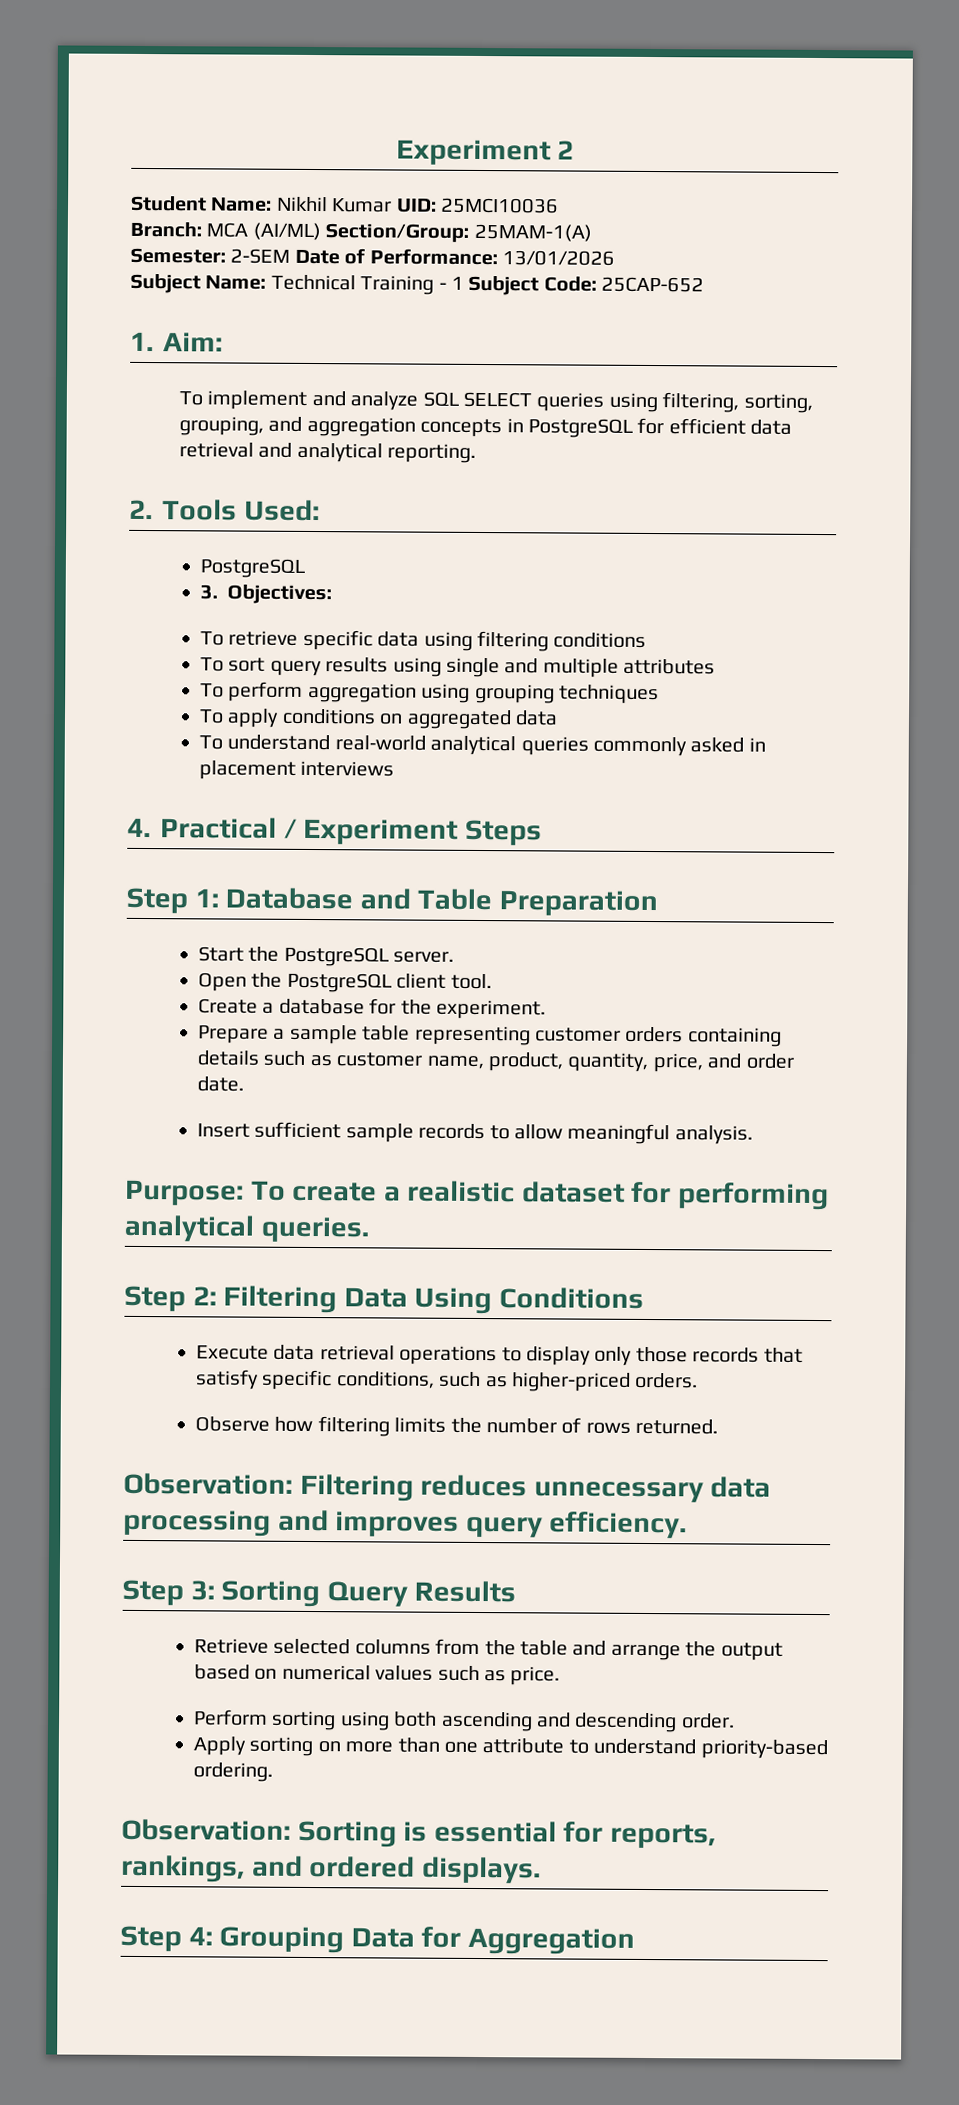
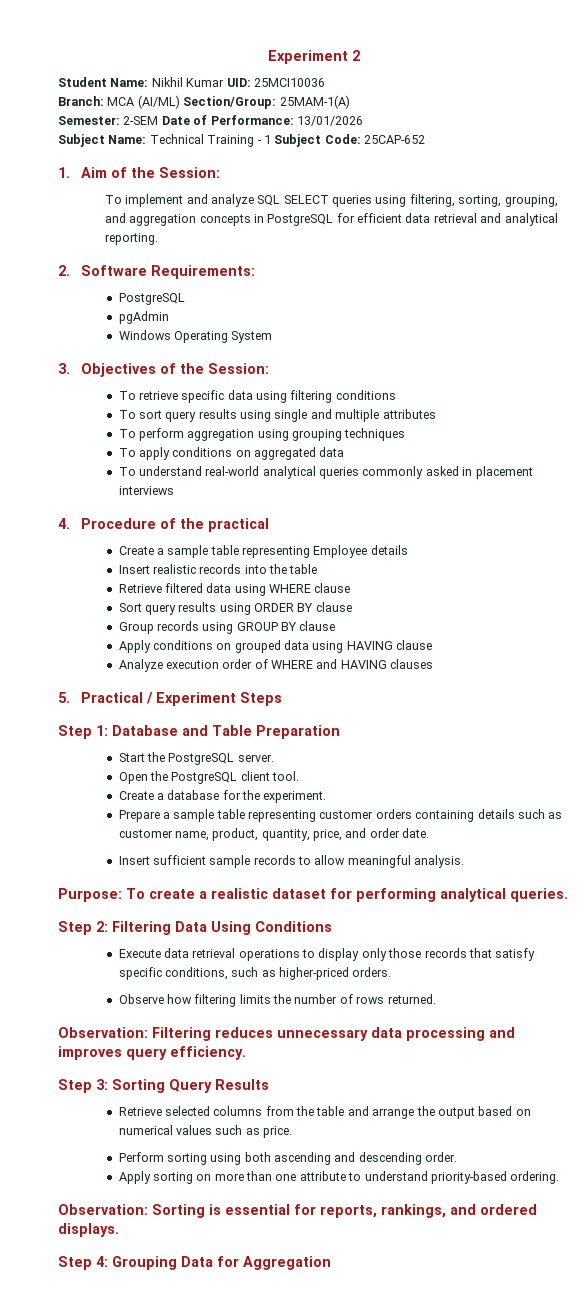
- 1. Aim:
+ 1. Aim of the Session:
- 2. Tools Used:
+ 2. Software Requirements:
- 3. Objectives:
+ pgAdmin
+ Windows Operating System
+ 3. Objectives of the Session:
- 4. Practical / Experiment Steps
+ 4. Procedure of the practical
+ Create a sample table representing Employee details
+ Insert realistic records into the table
+ Retrieve filtered data using WHERE clause
+ Sort query results using ORDER BY clause
+ Group records using GROUP BY clause
+ Apply conditions on grouped data using HAVING clause
+ Analyze execution order of WHERE and HAVING clauses
+ 5. Practical / Experiment Steps

